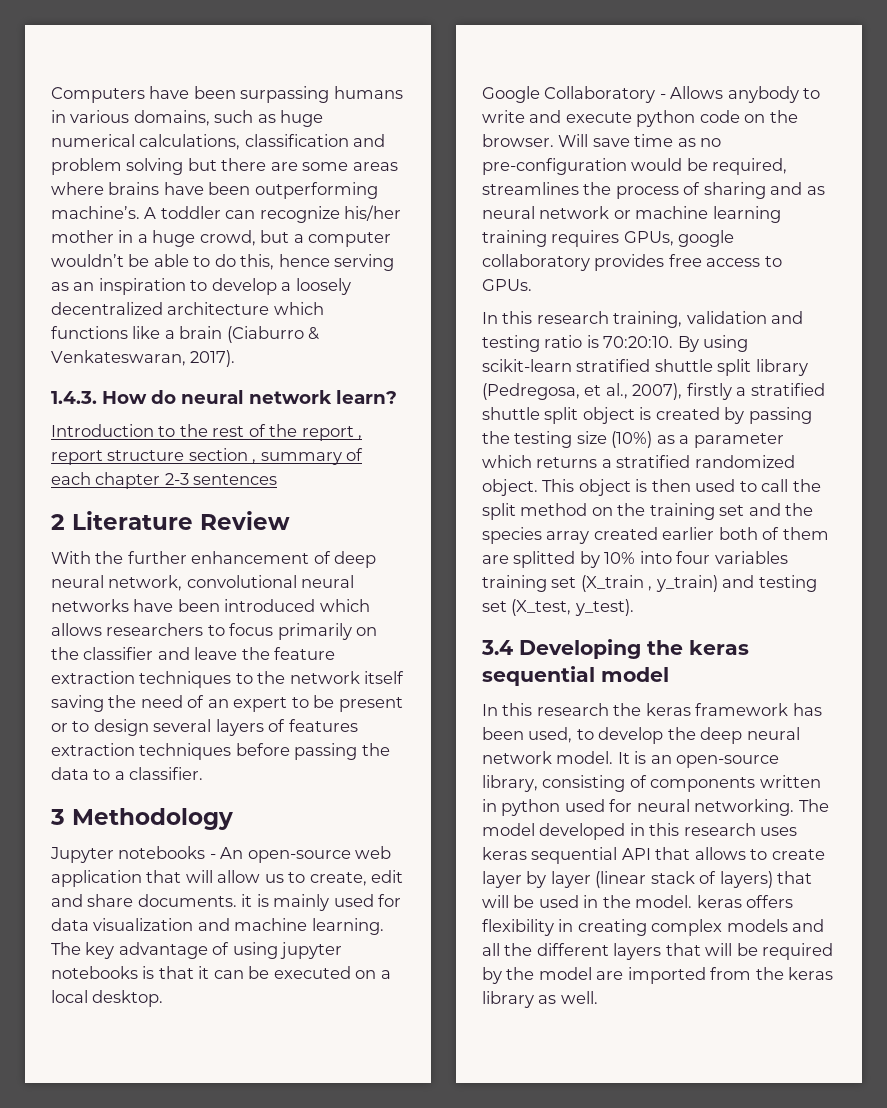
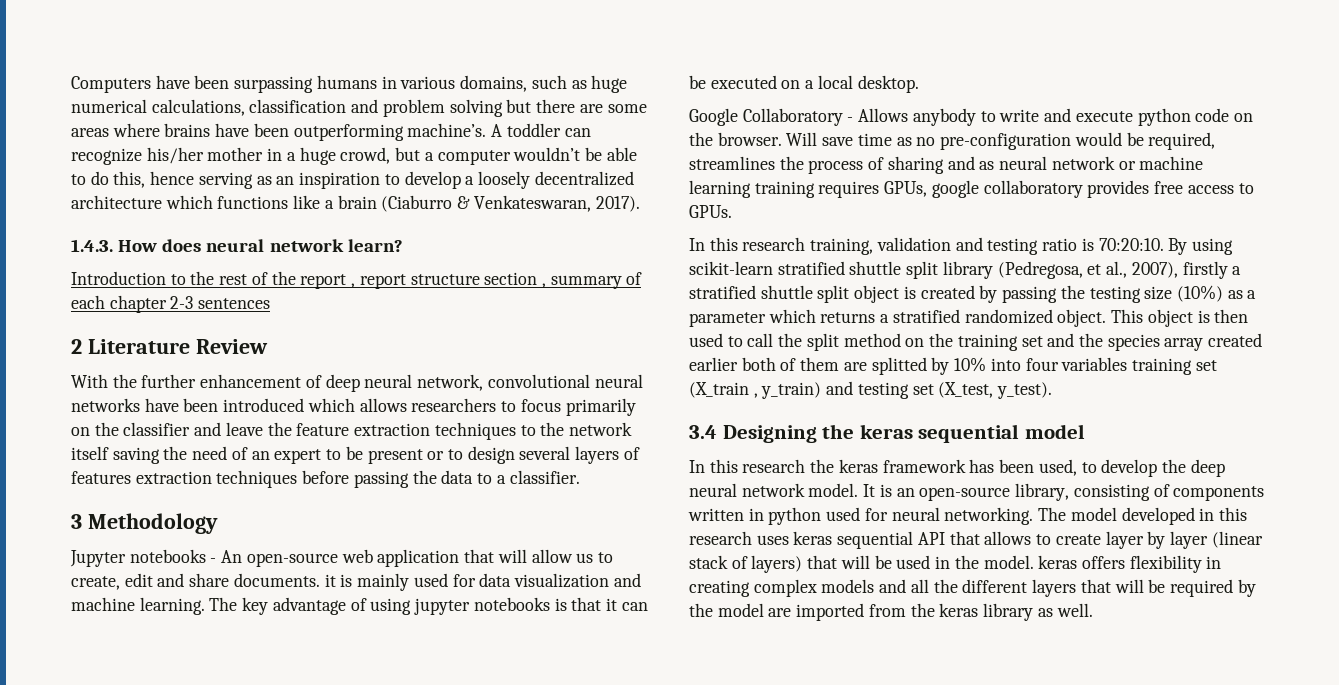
- 1.4.3. How do neural network learn?
+ 1.4.3. How does neural network learn?
- 3.4 Developing the keras sequential model
+ 3.4 Designing the keras sequential model

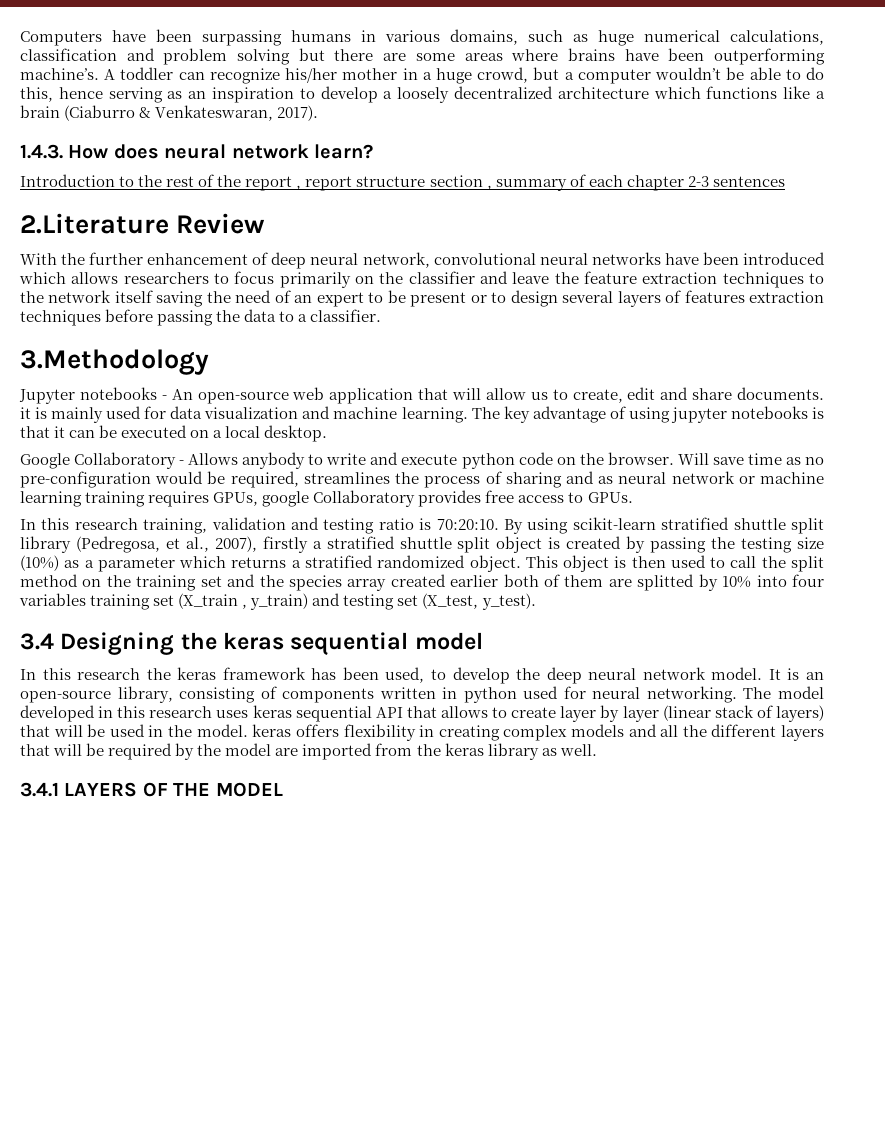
- 2 Literature Review
+ 2.Literature Review
- 3 Methodology
+ 3.Methodology
- Will save time as no pre-configuration would be required, streamlines the process of sharing and as neural network or machine learning training requires GPUs, google collaboratory provides free access to GPUs.
+ Will save time as no pre-configuration would be required, streamlines the process of sharing and as neural network or machine learning training requires GPUs, google Collaboratory provides free access to GPUs.
+ 3.4.1 LAYERS OF THE MODEL

